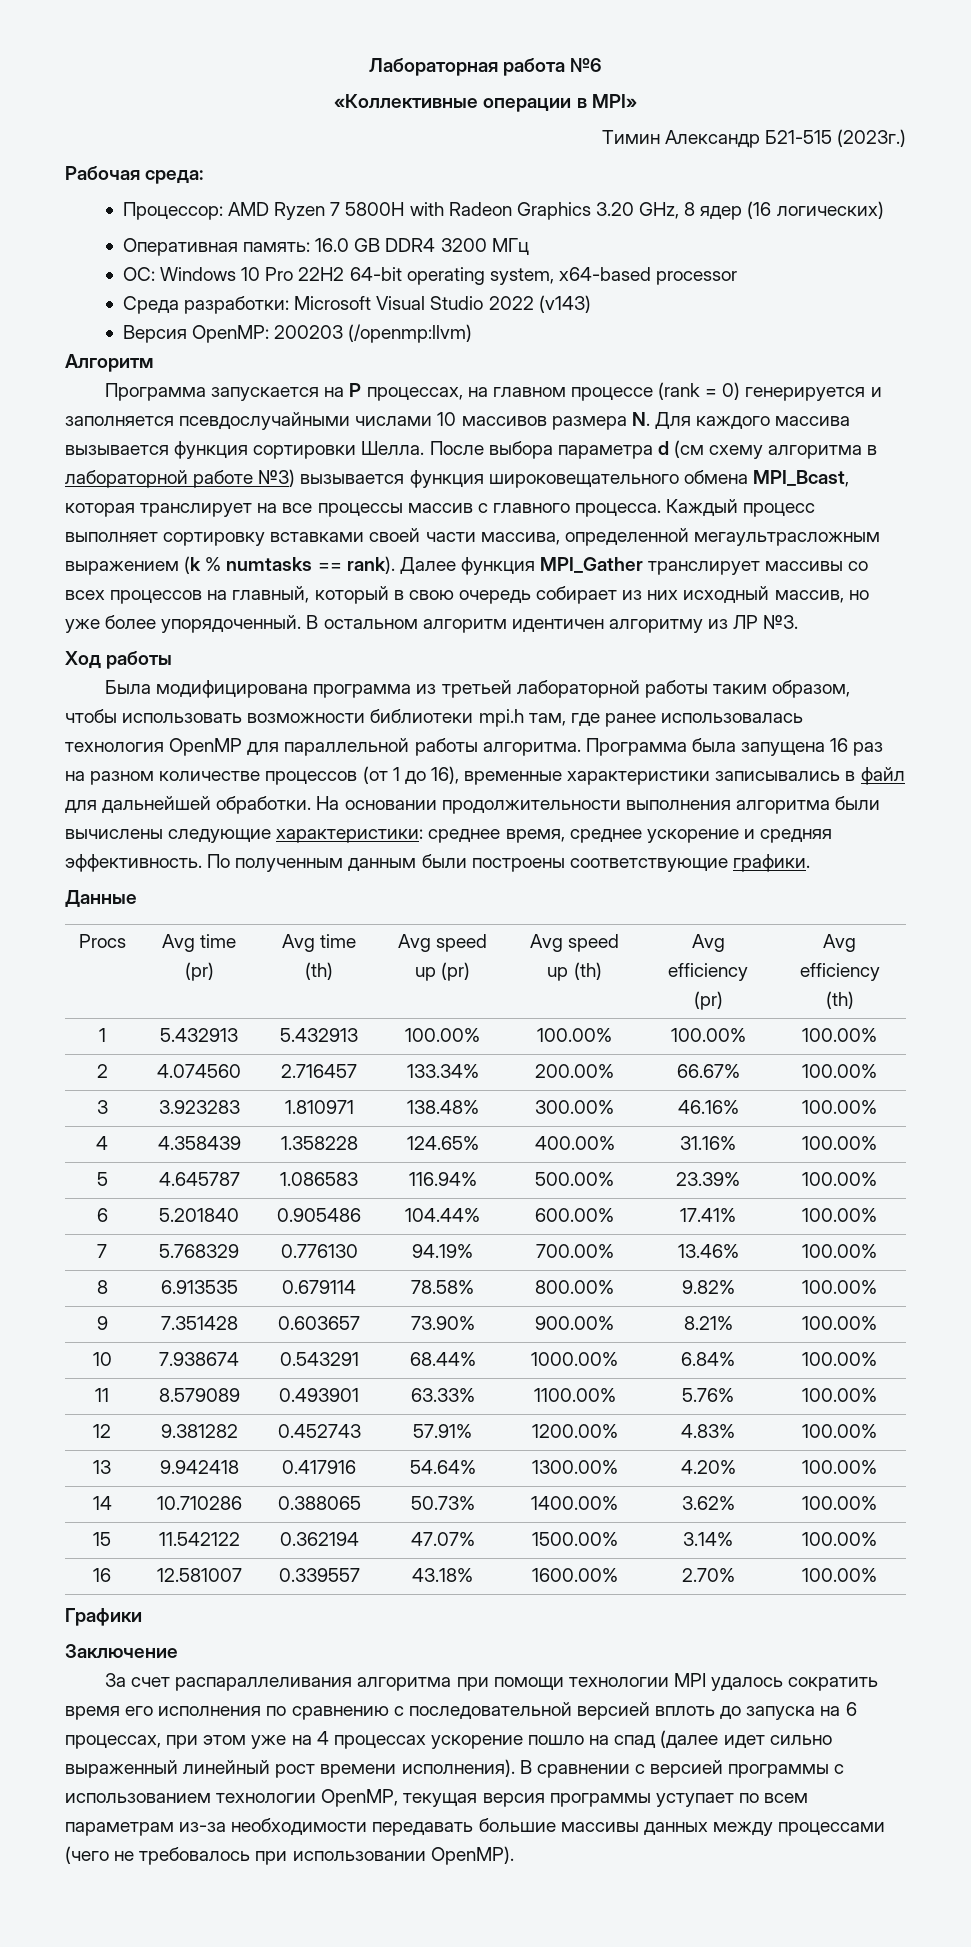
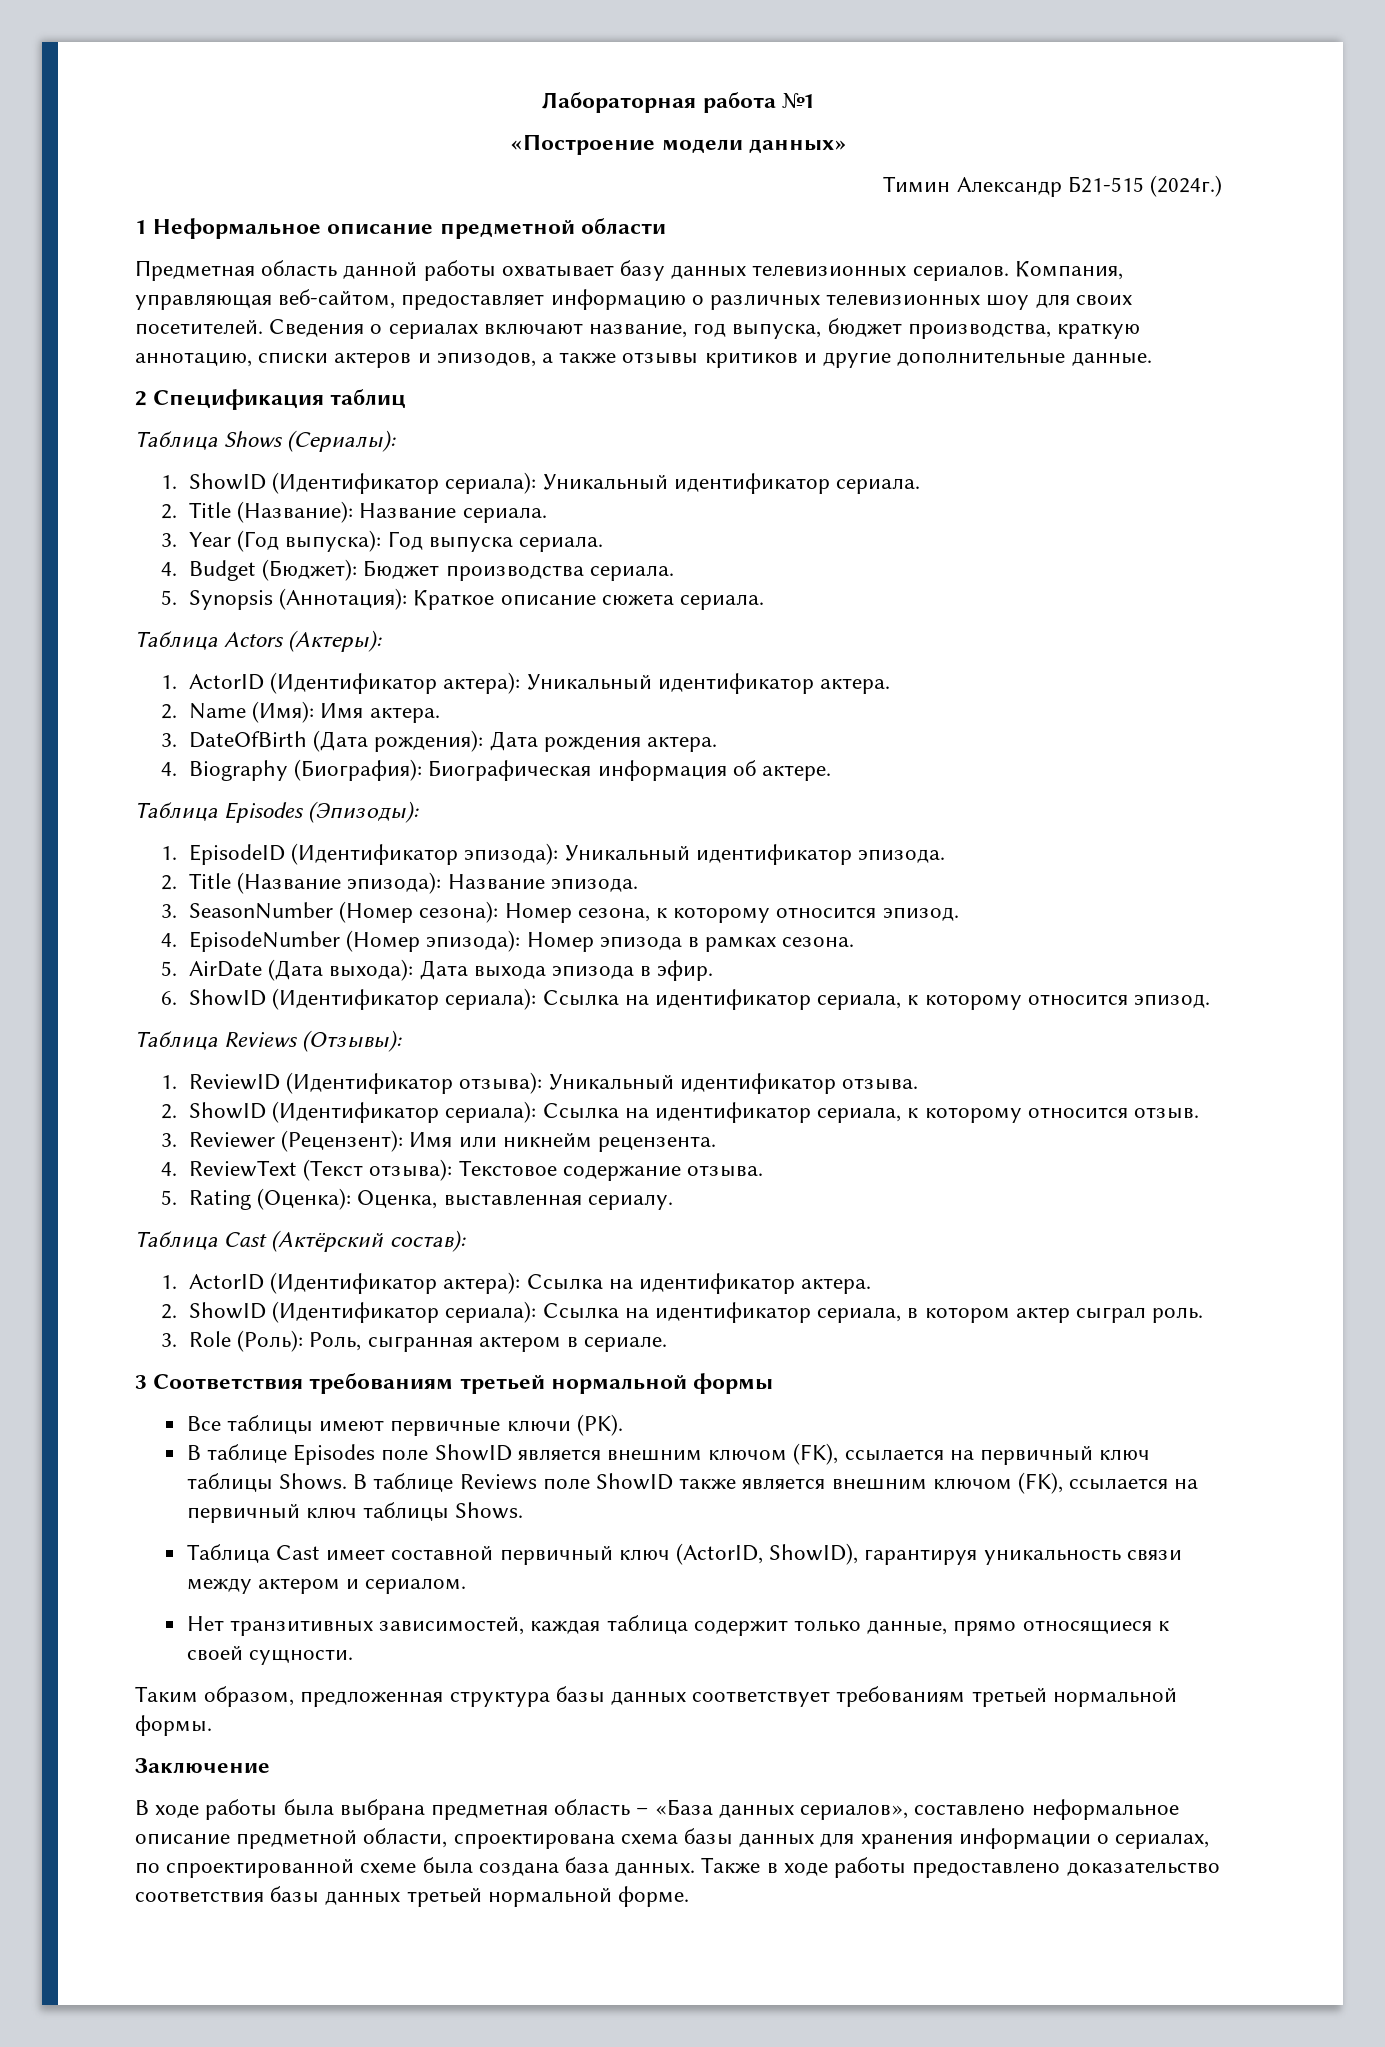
- Лабораторная работа №6
- «Коллективные операции в MPI»
- Тимин Александр Б21-515 (2023г.)
- Рабочая среда:
- Процессор: AMD Ryzen 7 5800H with Radeon Graphics 3.20 GHz, 8 ядер (16 логических)
- Оперативная память: 16.0 GB DDR4 3200 МГц
- ОС: Windows 10 Pro 22H2 64-bit operating system, x64-based processor
- Среда разработки: Microsoft Visual Studio 2022 (v143)
- Версия OpenMP: 200203 (/openmp:llvm)
- Алгоритм
- Программа запускается на P процессах, на главном процессе (rank = 0) генерируется и заполняется псевдослучайными числами 10 массивов размера N. Для каждого массива вызывается функция сортировки Шелла. После выбора параметра d (см схему алгоритма в лабораторной работе №3) вызывается функция широковещательного обмена MPI_Bcast, которая транслирует на все процессы массив с главного процесса. Каждый процесс выполняет сортировку вставками своей части массива, определенной мегаультрасложным выражением (k % numtasks == rank). Далее функция MPI_Gather транслирует массивы со всех процессов на главный, который в свою очередь собирает из них исходный массив, но уже более упорядоченный. В остальном алгоритм идентичен алгоритму из ЛР №3.
- Ход работы
- Была модифицирована программа из третьей лабораторной работы таким образом, чтобы использовать возможности библиотеки mpi.h там, где ранее использовалась технология OpenMP для параллельной работы алгоритма. Программа была запущена 16 раз на разном количестве процессов (от 1 до 16), временные характеристики записывались в файл для дальнейшей обработки. На основании продолжительности выполнения алгоритма были вычислены следующие характеристики: среднее время, среднее ускорение и средняя эффективность. По полученным данным были построены соответствующие графики.
- Данные
- Procs | Avg time (pr) | Avg time (th) | Avg speed up (pr) | Avg speed up (th) | Avg efficiency (pr) | Avg efficiency (th)
- 1 | 5.432913 | 5.432913 | 100.00% | 100.00% | 100.00% | 100.00%
- 2 | 4.074560 | 2.716457 | 133.34% | 200.00% | 66.67% | 100.00%
- 3 | 3.923283 | 1.810971 | 138.48% | 300.00% | 46.16% | 100.00%
- 4 | 4.358439 | 1.358228 | 124.65% | 400.00% | 31.16% | 100.00%
- 5 | 4.645787 | 1.086583 | 116.94% | 500.00% | 23.39% | 100.00%
- 6 | 5.201840 | 0.905486 | 104.44% | 600.00% | 17.41% | 100.00%
- 7 | 5.768329 | 0.776130 | 94.19% | 700.00% | 13.46% | 100.00%
- 8 | 6.913535 | 0.679114 | 78.58% | 800.00% | 9.82% | 100.00%
- 9 | 7.351428 | 0.603657 | 73.90% | 900.00% | 8.21% | 100.00%
- 10 | 7.938674 | 0.543291 | 68.44% | 1000.00% | 6.84% | 100.00%
- 11 | 8.579089 | 0.493901 | 63.33% | 1100.00% | 5.76% | 100.00%
- 12 | 9.381282 | 0.452743 | 57.91% | 1200.00% | 4.83% | 100.00%
- 13 | 9.942418 | 0.417916 | 54.64% | 1300.00% | 4.20% | 100.00%
- 14 | 10.710286 | 0.388065 | 50.73% | 1400.00% | 3.62% | 100.00%
- 15 | 11.542122 | 0.362194 | 47.07% | 1500.00% | 3.14% | 100.00%
- 16 | 12.581007 | 0.339557 | 43.18% | 1600.00% | 2.70% | 100.00%
- Графики
+ Лабораторная работа №1
+ «Построение модели данных»
+ Тимин Александр Б21-515 (2024г.)
+ 1 Неформальное описание предметной области
+ Предметная область данной работы охватывает базу данных телевизионных сериалов. Компания, управляющая веб-сайтом, предоставляет информацию о различных телевизионных шоу для своих посетителей. Сведения о сериалах включают название, год выпуска, бюджет производства, краткую аннотацию, списки актеров и эпизодов, а также отзывы критиков и другие дополнительные данные.
+ 2 Спецификация таблиц
+ Таблица Shows (Сериалы):
+ 1. ShowID (Идентификатор сериала): Уникальный идентификатор сериала.
+ 2. Title (Название): Название сериала.
+ 3. Year (Год выпуска): Год выпуска сериала.
+ 4. Budget (Бюджет): Бюджет производства сериала.
+ 5. Synopsis (Аннотация): Краткое описание сюжета сериала.
+ Таблица Actors (Актеры):
+ 1. ActorID (Идентификатор актера): Уникальный идентификатор актера.
+ 2. Name (Имя): Имя актера.
+ 3. DateOfBirth (Дата рождения): Дата рождения актера.
+ 4. Biography (Биография): Биографическая информация об актере.
+ Таблица Episodes (Эпизоды):
+ 1. EpisodeID (Идентификатор эпизода): Уникальный идентификатор эпизода.
+ 2. Title (Название эпизода): Название эпизода.
+ 3. SeasonNumber (Номер сезона): Номер сезона, к которому относится эпизод.
+ 4. EpisodeNumber (Номер эпизода): Номер эпизода в рамках сезона.
+ 5. AirDate (Дата выхода): Дата выхода эпизода в эфир.
+ 6. ShowID (Идентификатор сериала): Ссылка на идентификатор сериала, к которому относится эпизод.
+ Таблица Reviews (Отзывы):
+ 1. ReviewID (Идентификатор отзыва): Уникальный идентификатор отзыва.
+ 2. ShowID (Идентификатор сериала): Ссылка на идентификатор сериала, к которому относится отзыв.
+ 3. Reviewer (Рецензент): Имя или никнейм рецензента.
+ 4. ReviewText (Текст отзыва): Текстовое содержание отзыва.
+ 5. Rating (Оценка): Оценка, выставленная сериалу.
+ Таблица Cast (Актёрский состав):
+ 1. ActorID (Идентификатор актера): Ссылка на идентификатор актера.
+ 2. ShowID (Идентификатор сериала): Ссылка на идентификатор сериала, в котором актер сыграл роль.
+ 3. Role (Роль): Роль, сыгранная актером в сериале.
+ 3 Cоответствия требованиям третьей нормальной формы
+ Все таблицы имеют первичные ключи (PK).
+ В таблице Episodes поле ShowID является внешним ключом (FK), ссылается на первичный ключ таблицы Shows. В таблице Reviews поле ShowID также является внешним ключом (FK), ссылается на первичный ключ таблицы Shows.
+ Таблица Cast имеет составной первичный ключ (ActorID, ShowID), гарантируя уникальность связи между актером и сериалом.
+ Нет транзитивных зависимостей, каждая таблица содержит только данные, прямо относящиеся к своей сущности.
+ Таким образом, предложенная структура базы данных соответствует требованиям третьей нормальной формы.
  Заключение
- За счет распараллеливания алгоритма при помощи технологии MPI удалось сократить время его исполнения по сравнению с последовательной версией вплоть до запуска на 6 процессах, при этом уже на 4 процессах ускорение пошло на спад (далее идет сильно выраженный линейный рост времени исполнения). В сравнении с версией программы с использованием технологии OpenMP, текущая версия программы уступает по всем параметрам из-за необходимости передавать большие массивы данных между процессами (чего не требовалось при использовании OpenMP).
+ В ходе работы была выбрана предметная область – «База данных сериалов», составлено неформальное описание предметной области, спроектирована схема базы данных для хранения информации о сериалах, по спроектированной схеме была создана база данных. Также в ходе работы предоставлено доказательство соответствия базы данных третьей нормальной форме.

